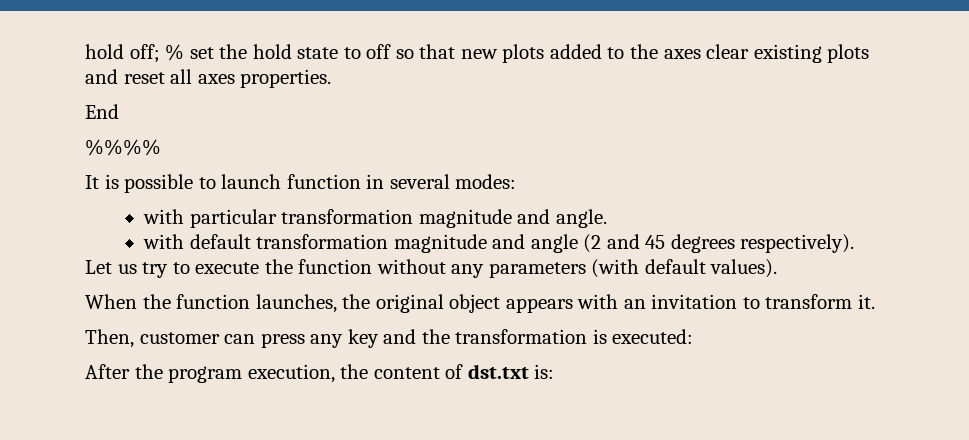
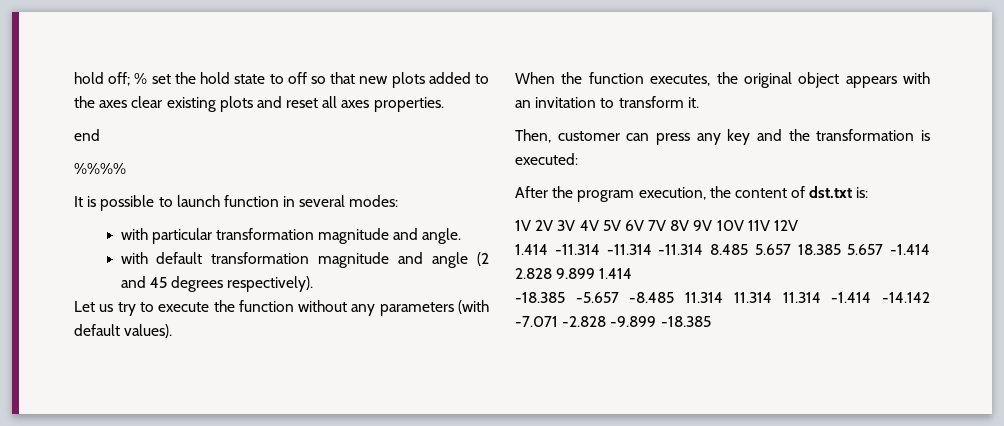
- End
+ end
- When the function launches, the original object appears with an invitation to transform it.
+ When the function executes, the original object appears with an invitation to transform it.
+ 1V 2V 3V 4V 5V 6V 7V 8V 9V 10V 11V 12V
+ 1.414 -11.314 -11.314 -11.314 8.485 5.657 18.385 5.657 -1.414 2.828 9.899 1.414
+ -18.385 -5.657 -8.485 11.314 11.314 11.314 -1.414 -14.142 -7.071 -2.828 -9.899 -18.385

